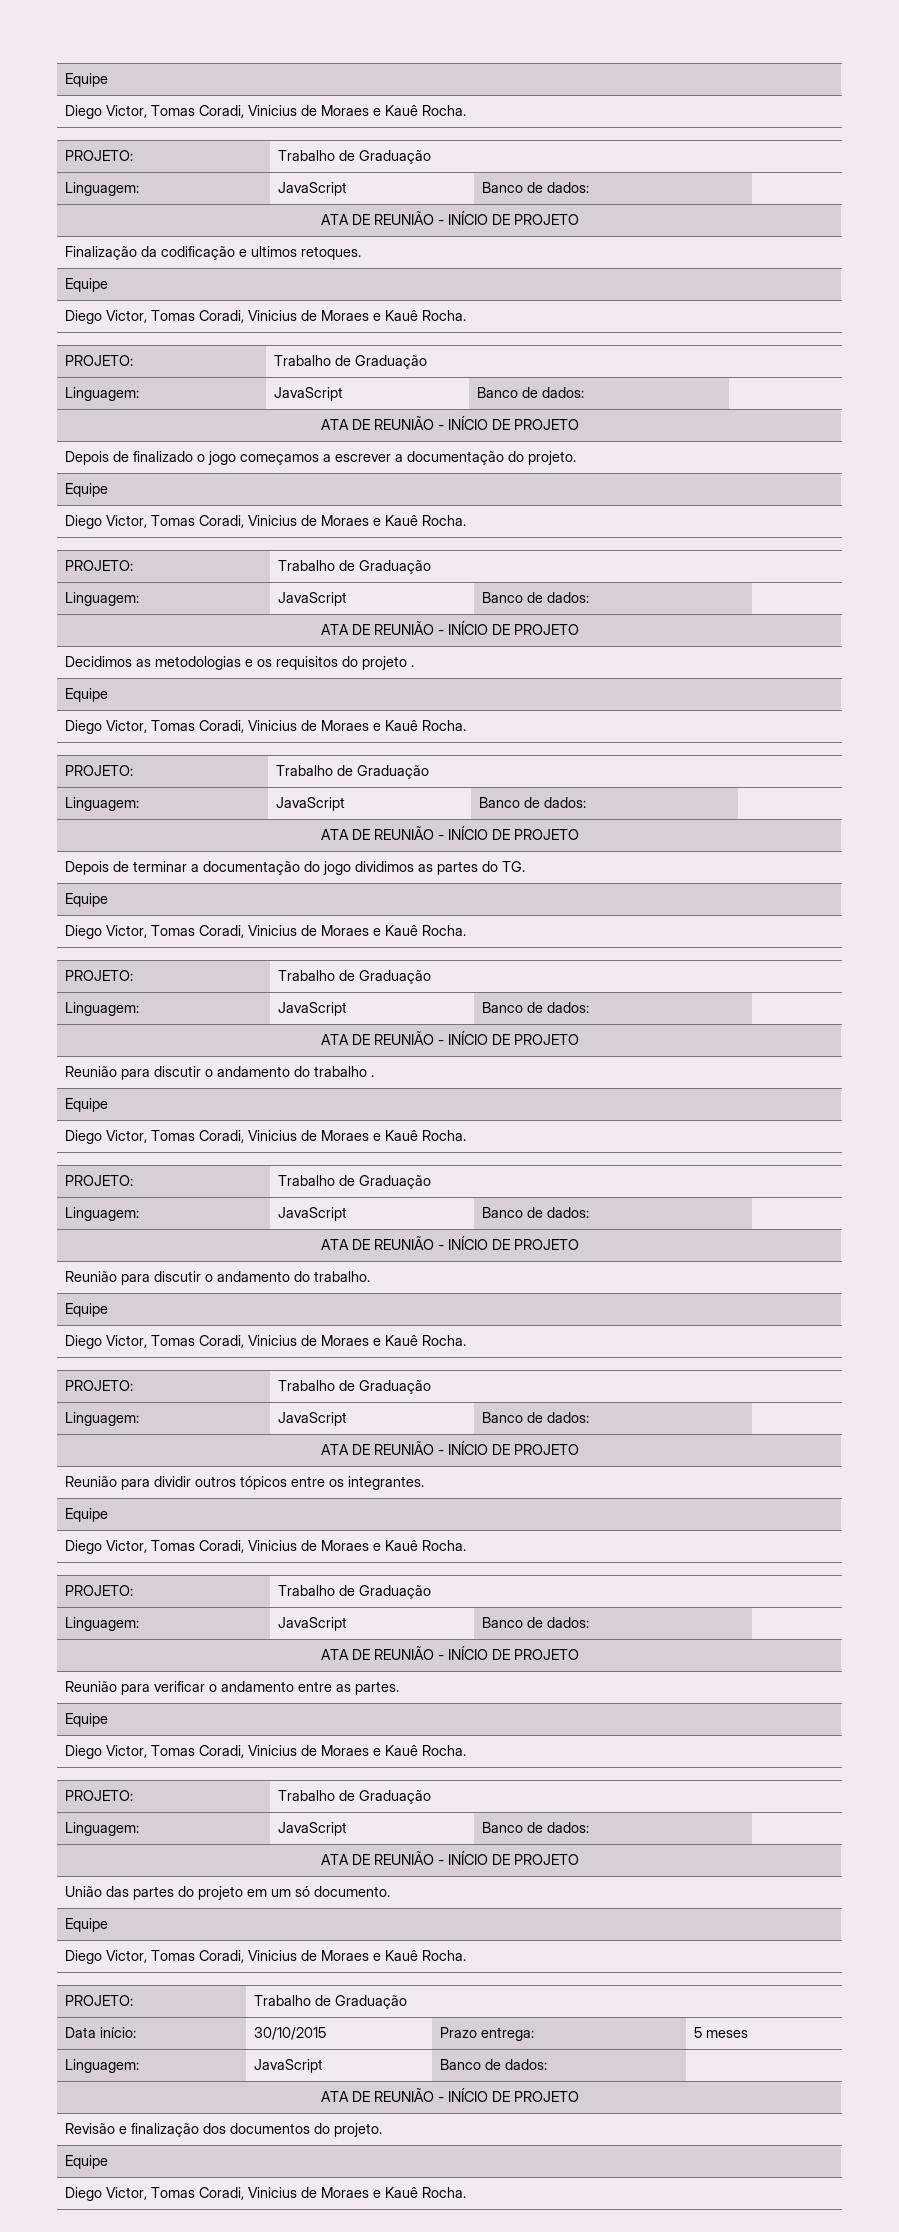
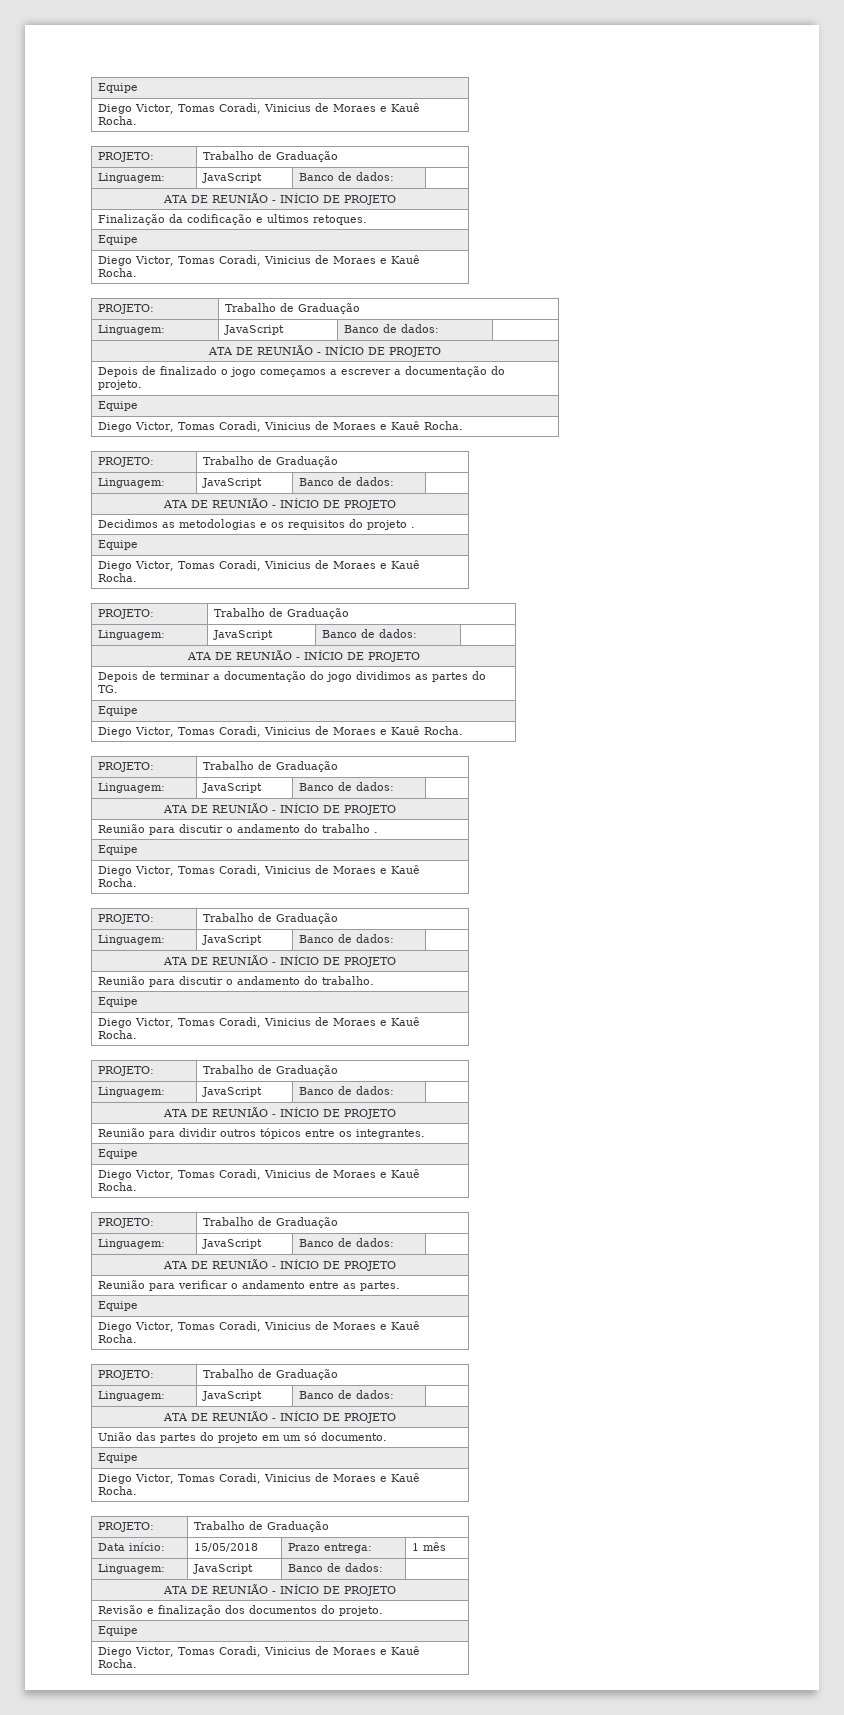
- Data início: | 30/10/2015 | Prazo entrega: | 5 meses
+ Data início: | 15/05/2018 | Prazo entrega: | 1 mês

